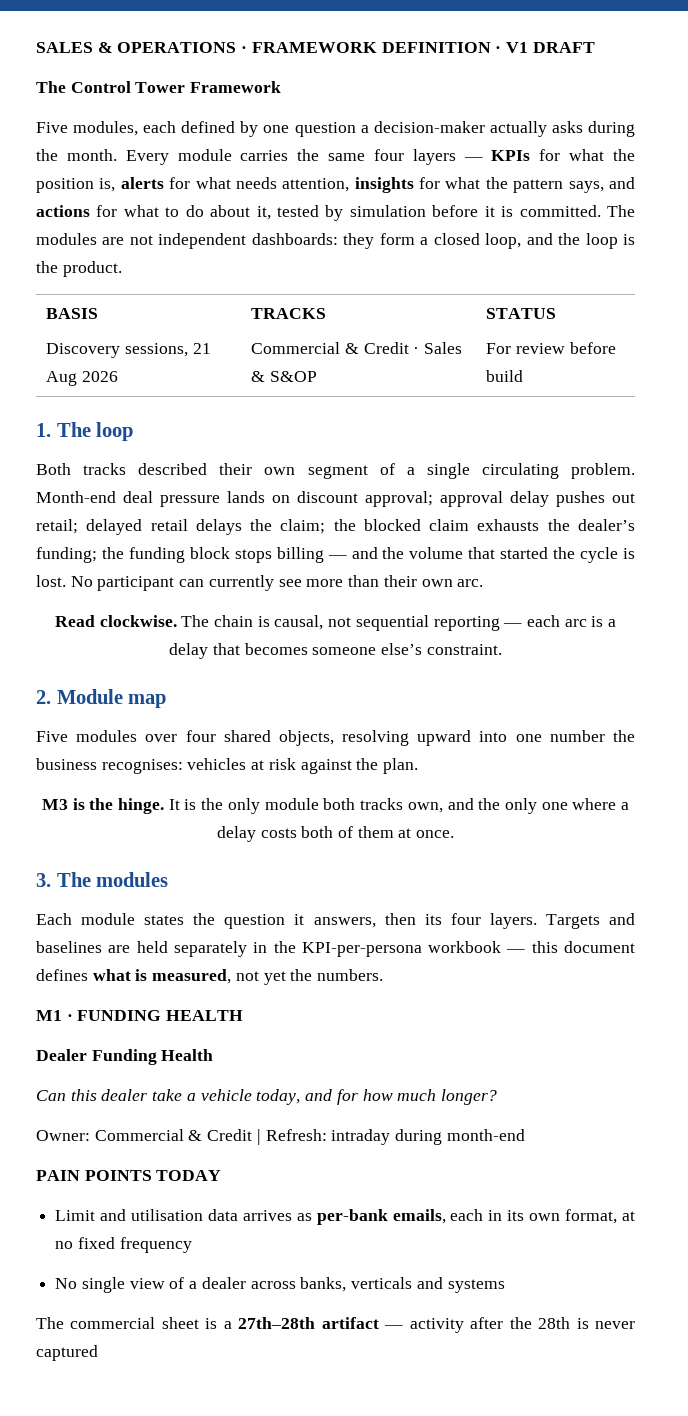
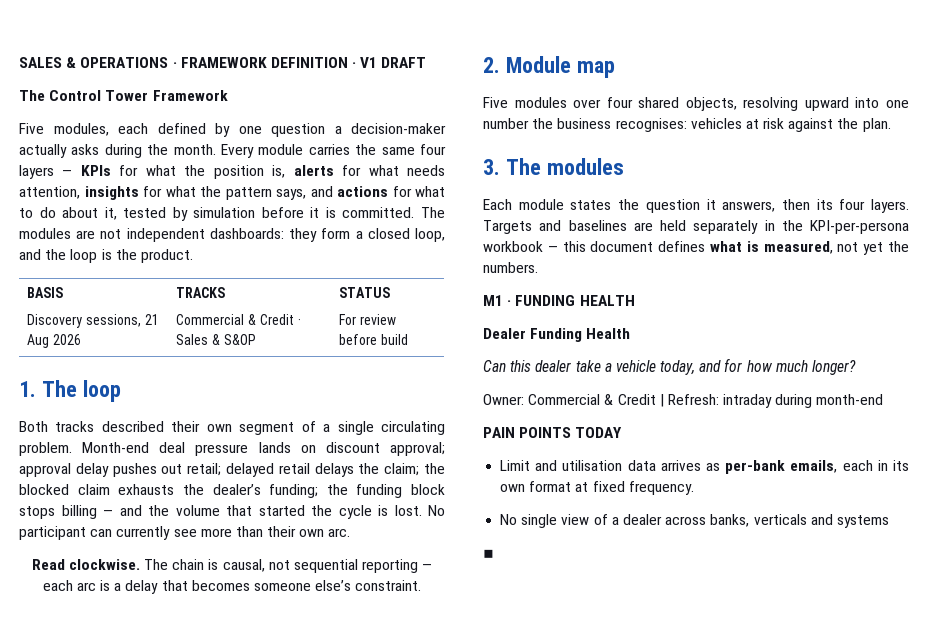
- M3 is the hinge. It is the only module both tracks own, and the only one where a delay costs both of them at once.
- Limit and utilisation data arrives as per-bank emails, each in its own format, at no fixed frequency
+ Limit and utilisation data arrives as per-bank emails, each in its own format at fixed frequency.
- The commercial sheet is a 27th–28th artifact — activity after the 28th is never captured
+ ▪

